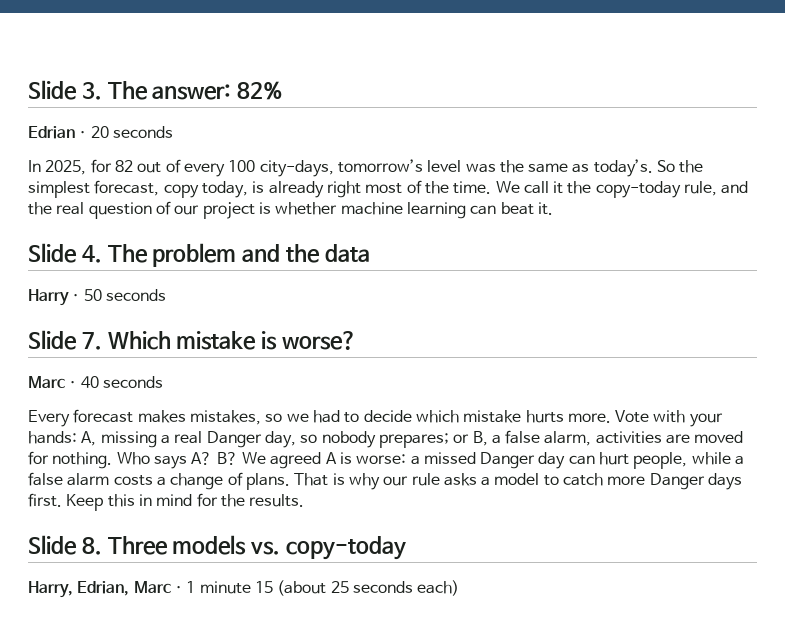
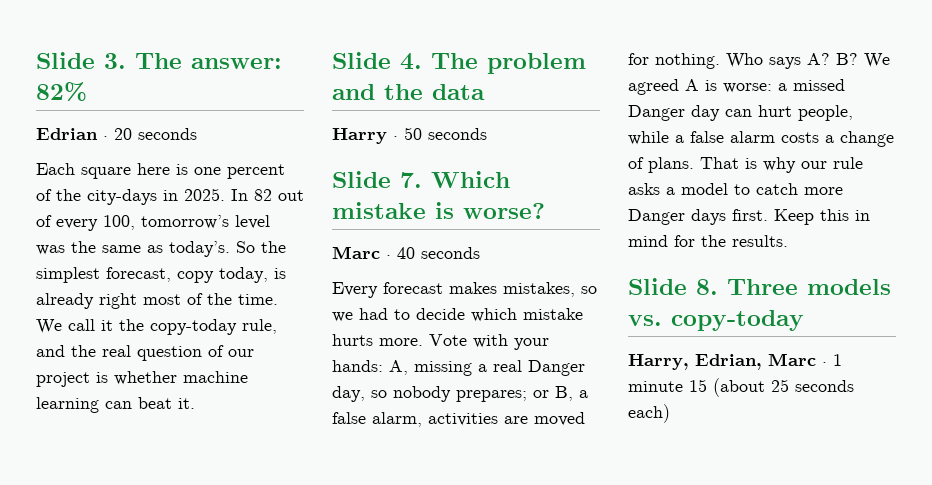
- In 2025, for 82 out of every 100 city-days, tomorrow’s level was the same as today’s.
+ Each square here is one percent of the city-days in 2025. In 82 out of every 100, tomorrow’s level was the same as today’s.

